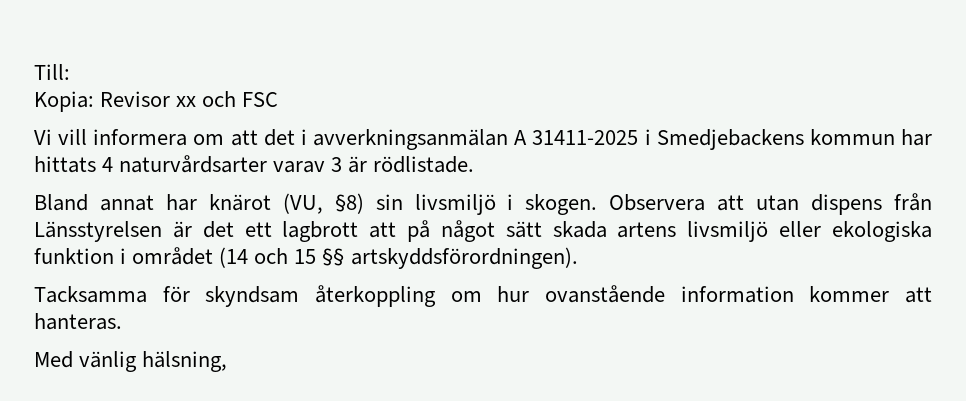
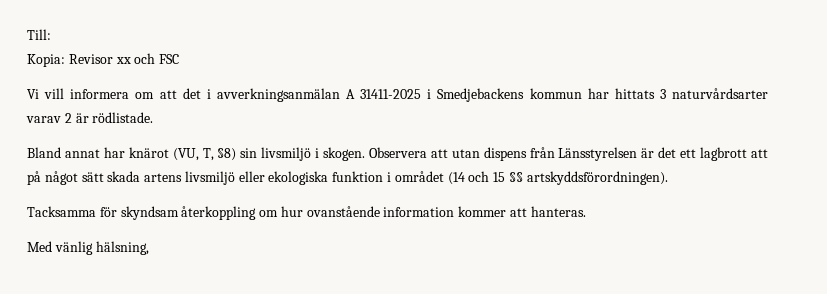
- Vi vill informera om att det i avverkningsanmälan A 31411-2025 i Smedjebackens kommun har hittats 4 naturvårdsarter varav 3 är rödlistade.
+ Vi vill informera om att det i avverkningsanmälan A 31411-2025 i Smedjebackens kommun har hittats 3 naturvårdsarter varav 2 är rödlistade.
- Bland annat har knärot (VU, §8) sin livsmiljö i skogen.
+ Bland annat har knärot (VU, T, §8) sin livsmiljö i skogen.

